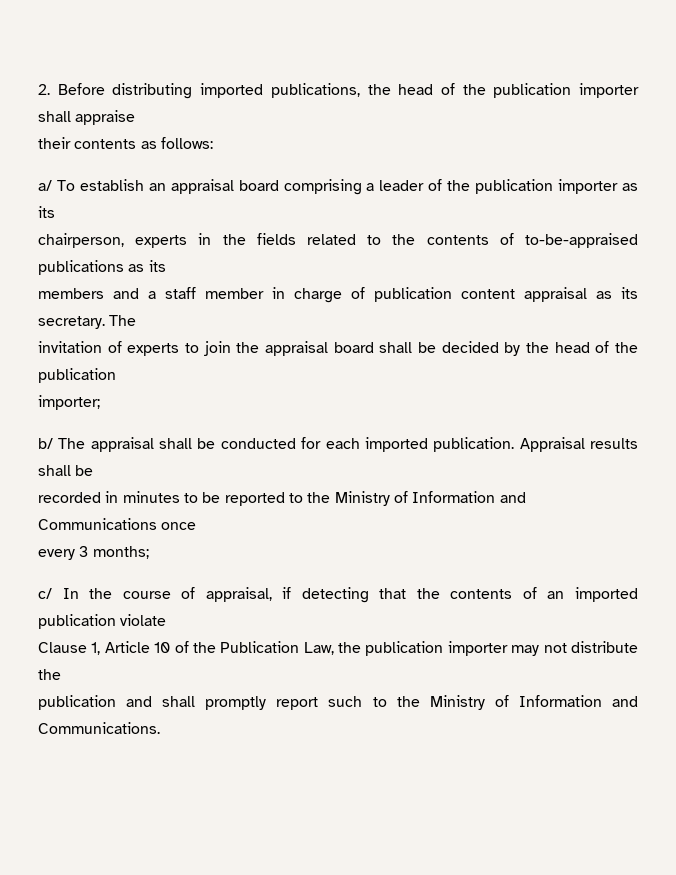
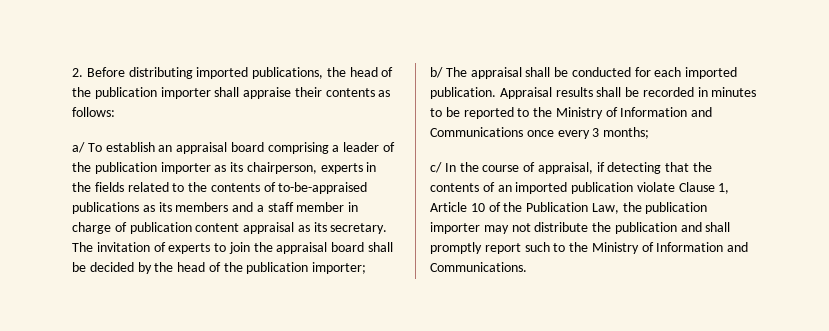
- 2. Before distributing imported publications, the head of the publication importer shall appraise
- their contents as follows:
+ 2. Before distributing imported publications, the head of the publication importer shall appraise their contents as follows:
- a/ To establish an appraisal board comprising a leader of the publication importer as its
- chairperson, experts in the fields related to the contents of to-be-appraised publications as its
- members and a staff member in charge of publication content appraisal as its secretary. The
- invitation of experts to join the appraisal board shall be decided by the head of the publication
- importer;
+ a/ To establish an appraisal board comprising a leader of the publication importer as its chairperson, experts in the fields related to the contents of to-be-appraised publications as its members and a staff member in charge of publication content appraisal as its secretary. The invitation of experts to join the appraisal board shall be decided by the head of the publication importer;
- Appraisal results shall be
- recorded in minutes to be reported to the Ministry of Information and Communications once
- every 3 months;
+ Appraisal results shall be recorded in minutes to be reported to the Ministry of Information and Communications once every 3 months;
- c/ In the course of appraisal, if detecting that the contents of an imported publication violate
- Clause 1, Article 10 of the Publication Law, the publication importer may not distribute the
- publication and shall promptly report such to the Ministry of Information and Communications.
+ c/ In the course of appraisal, if detecting that the contents of an imported publication violate Clause 1, Article 10 of the Publication Law, the publication importer may not distribute the publication and shall promptly report such to the Ministry of Information and Communications.

